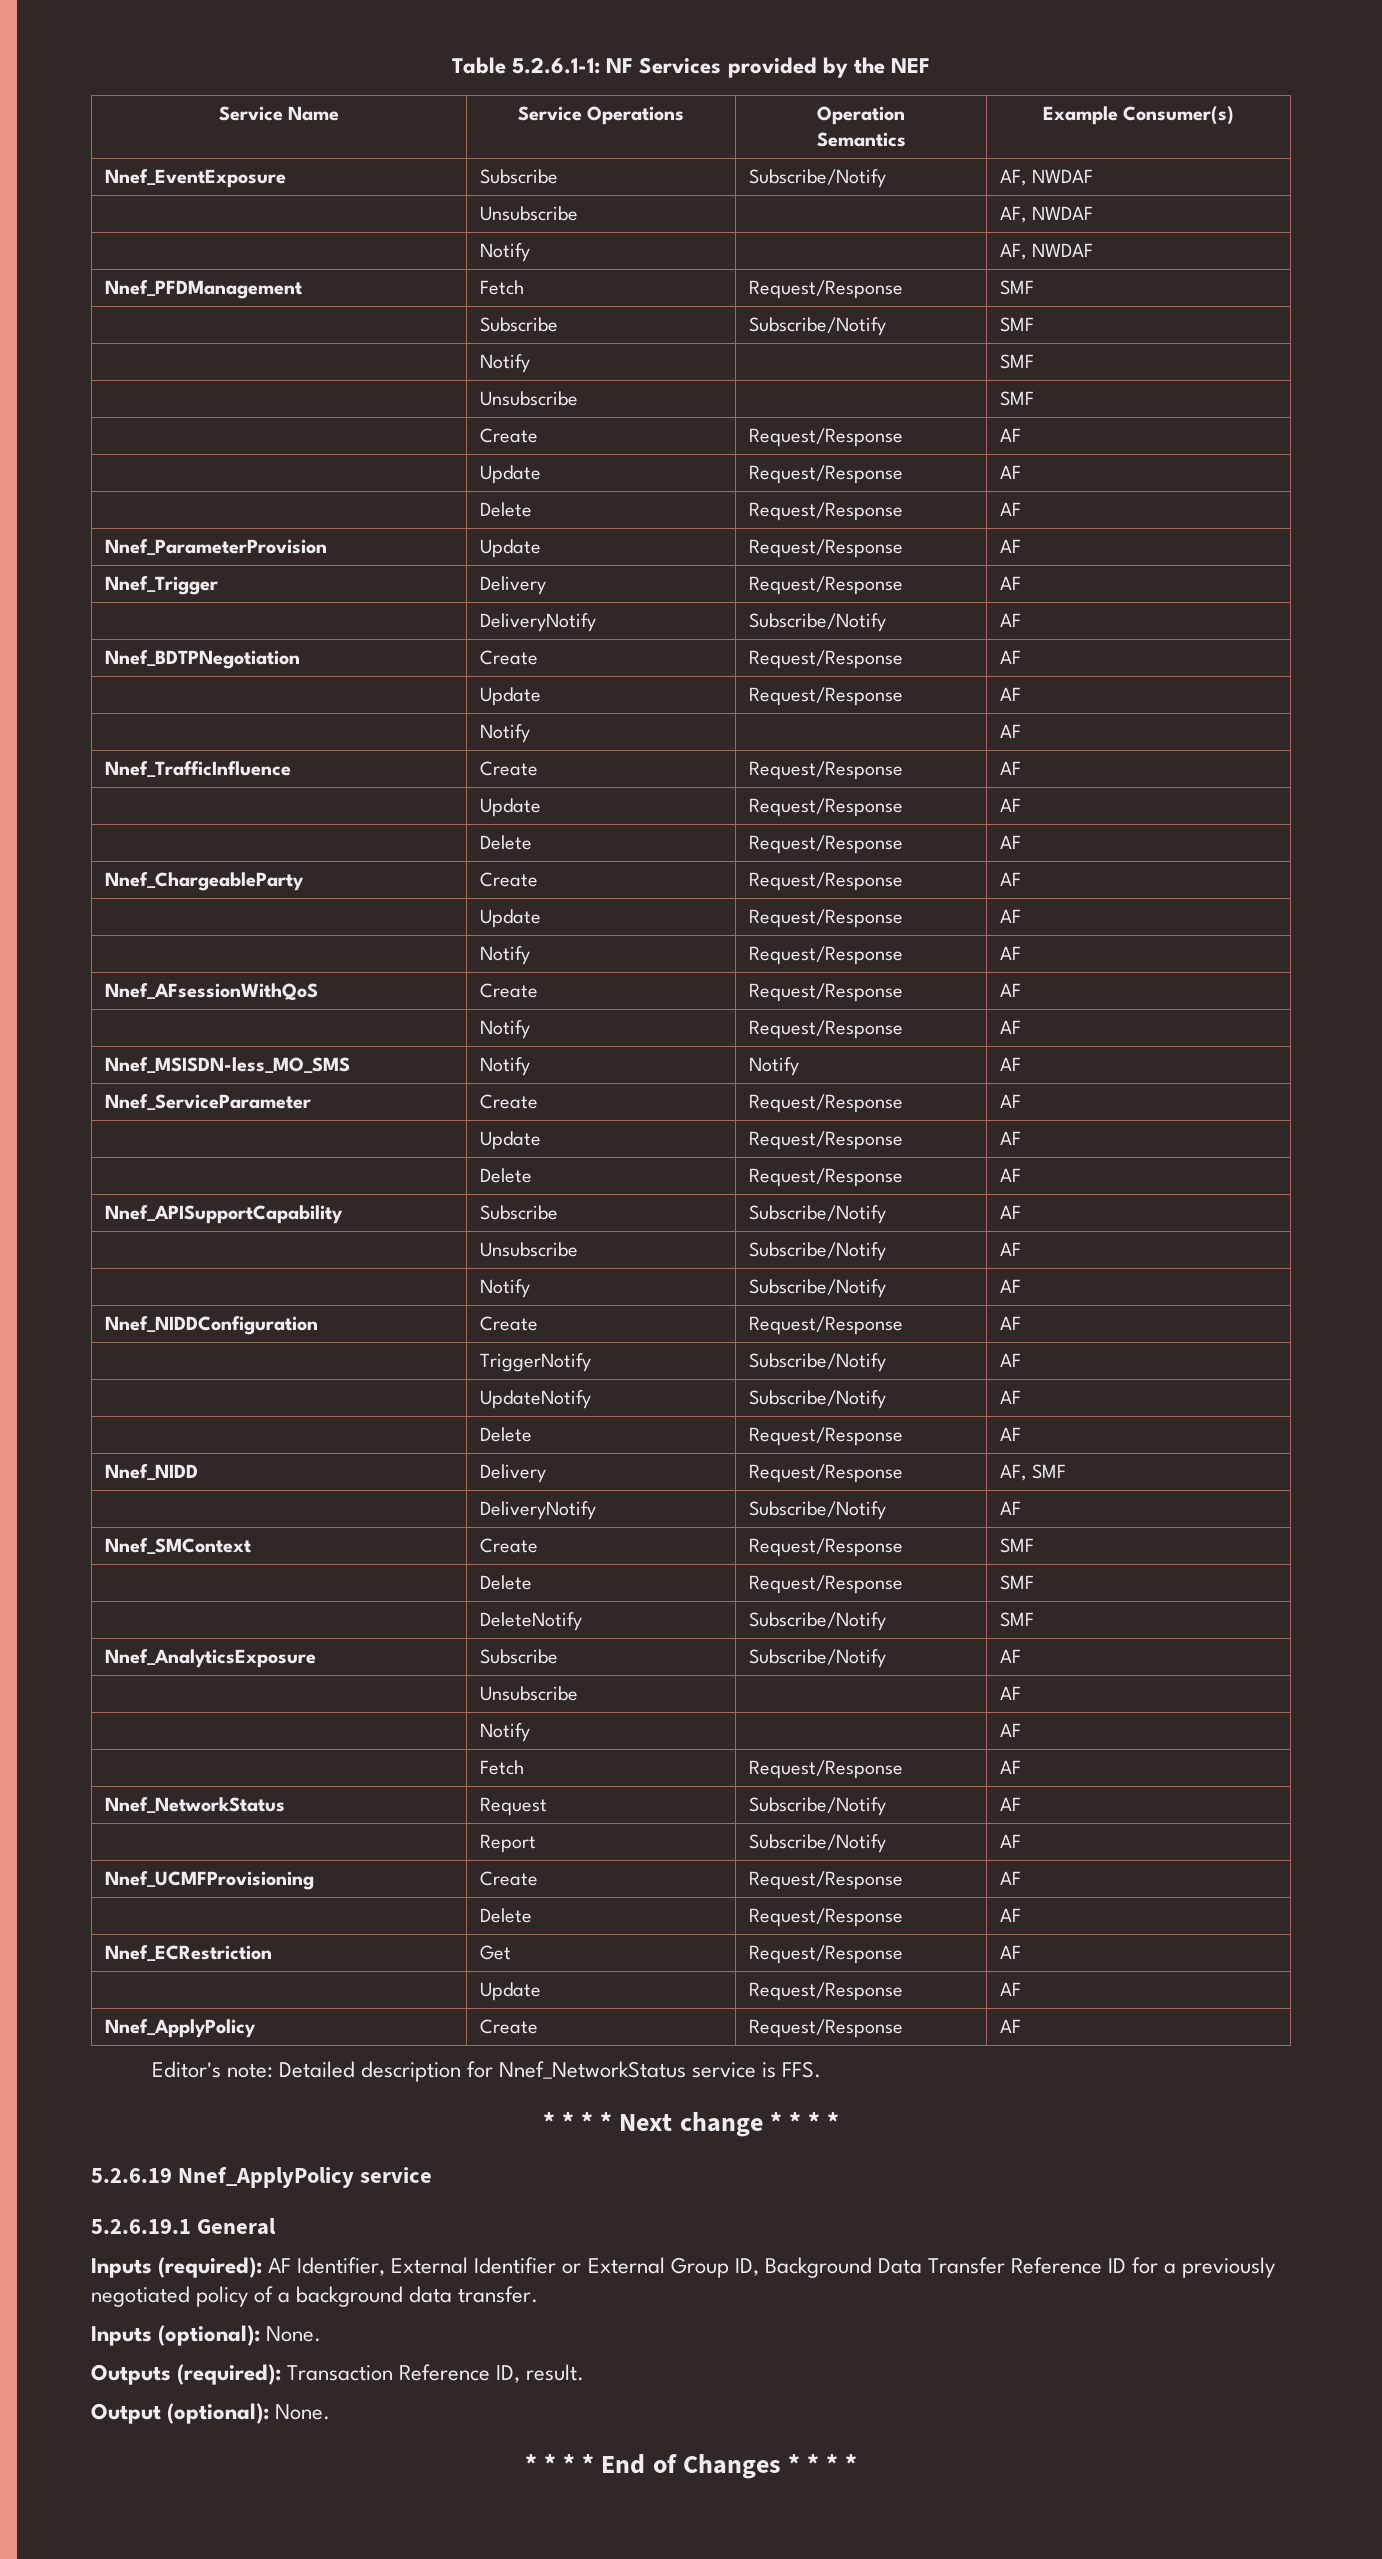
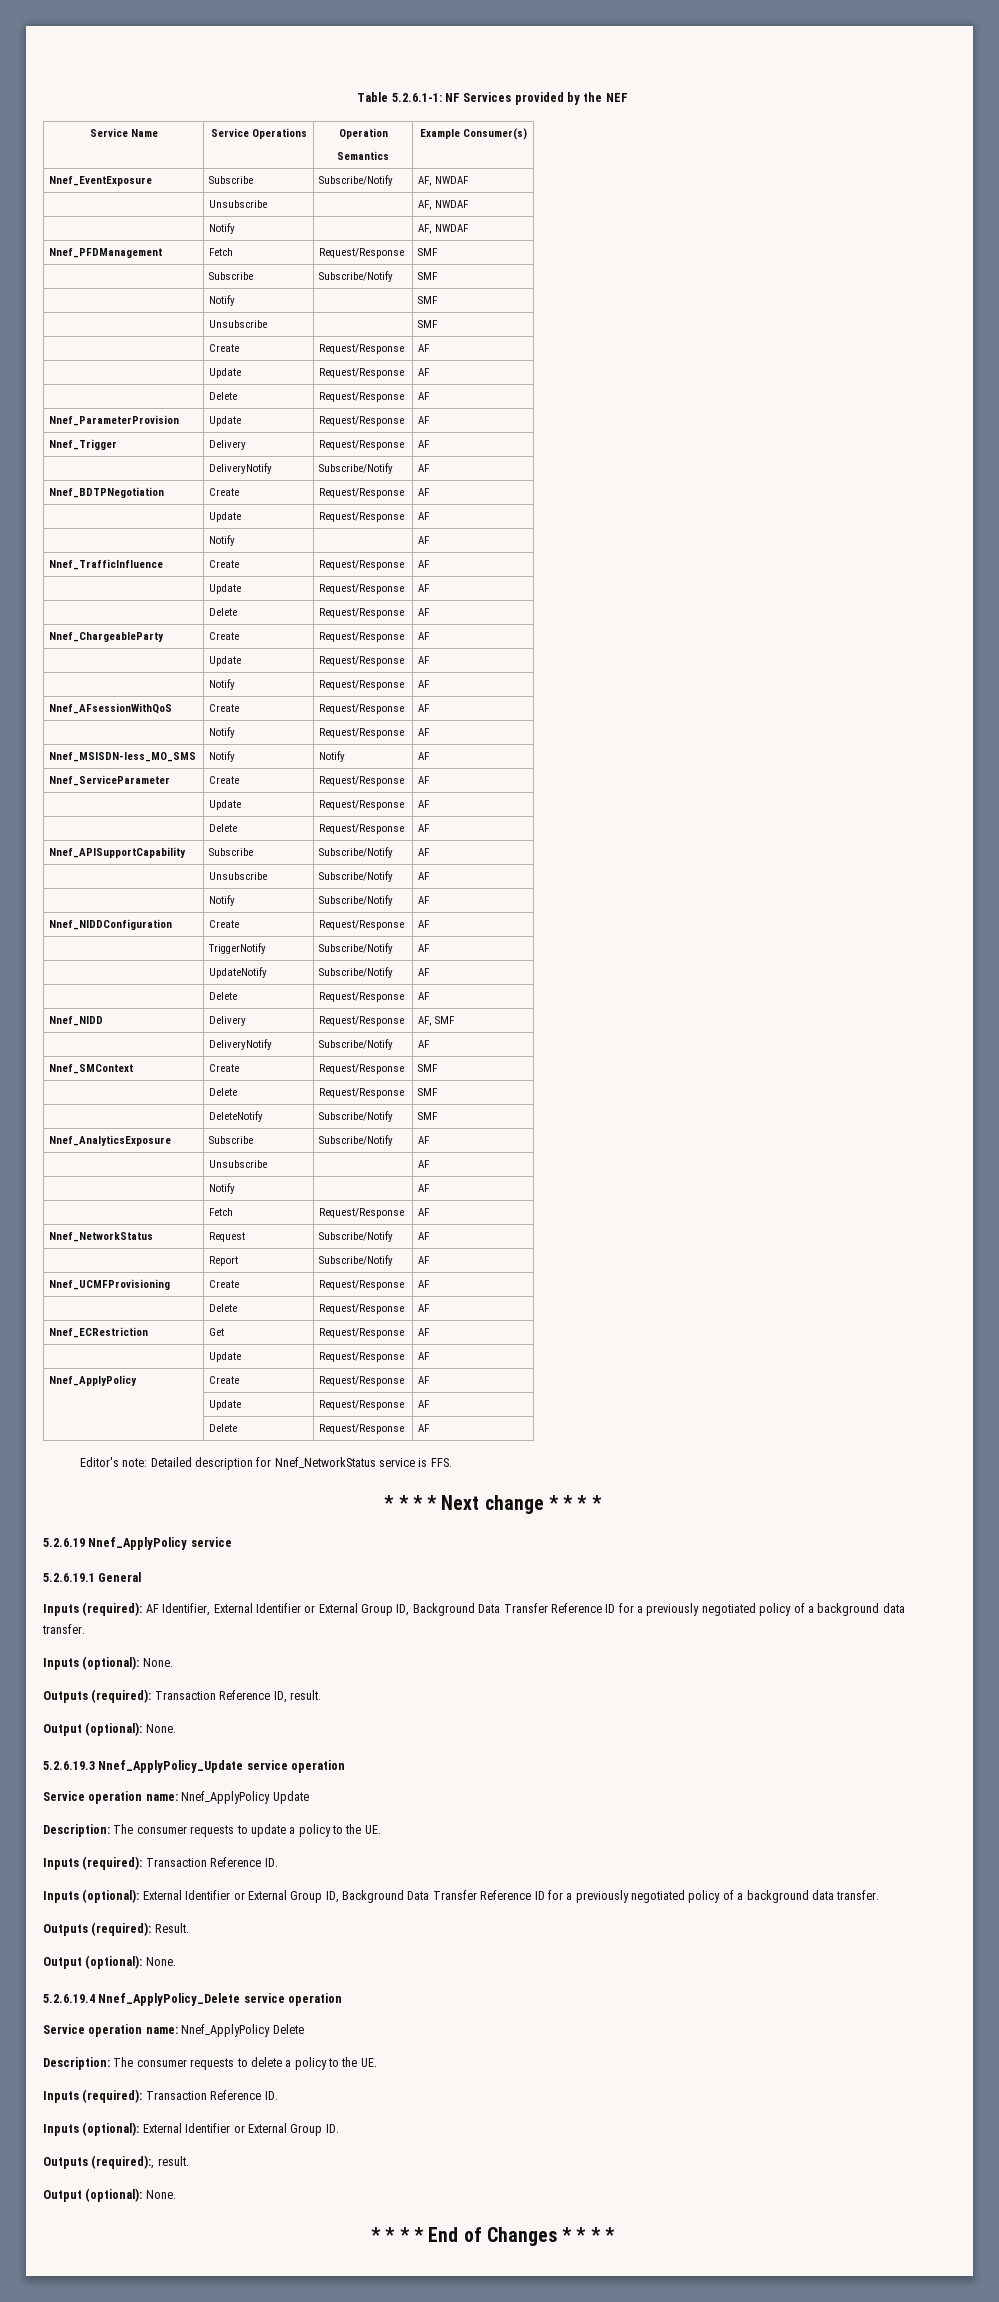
  Nnef_ApplyPolicy | Create | Request/Response | AF
+ | Update | Request/Response | AF
+ | Delete | Request/Response | AF
+ 5.2.6.19.3 Nnef_ApplyPolicy_Update service operation
+ Service operation name: Nnef_ApplyPolicy Update
+ Description: The consumer requests to update a policy to the UE.
+ Inputs (required): Transaction Reference ID.
+ Inputs (optional): External Identifier or External Group ID, Background Data Transfer Reference ID for a previously negotiated policy of a background data transfer.
+ Outputs (required): Result.
+ Output (optional): None.
+ 5.2.6.19.4 Nnef_ApplyPolicy_Delete service operation
+ Service operation name: Nnef_ApplyPolicy Delete
+ Description: The consumer requests to delete a policy to the UE.
+ Inputs (required): Transaction Reference ID.
+ Inputs (optional): External Identifier or External Group ID.
+ Outputs (required):, result.
+ Output (optional): None.

